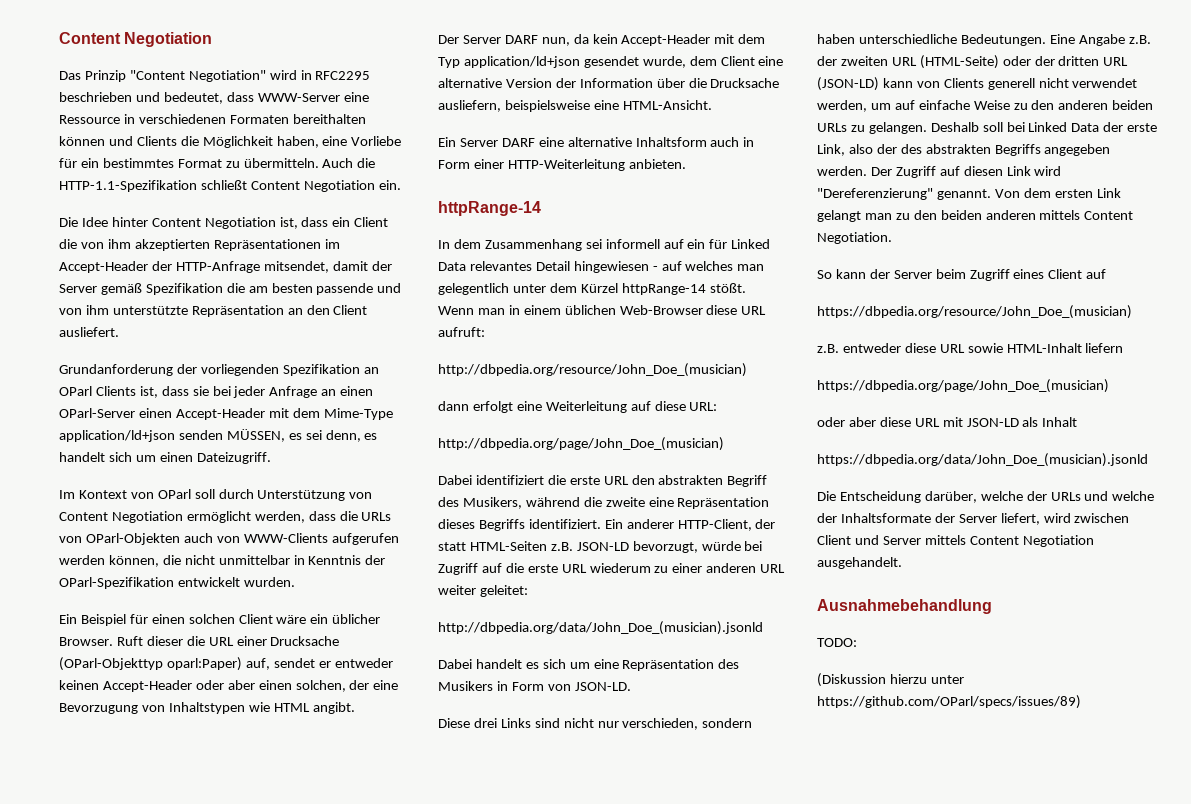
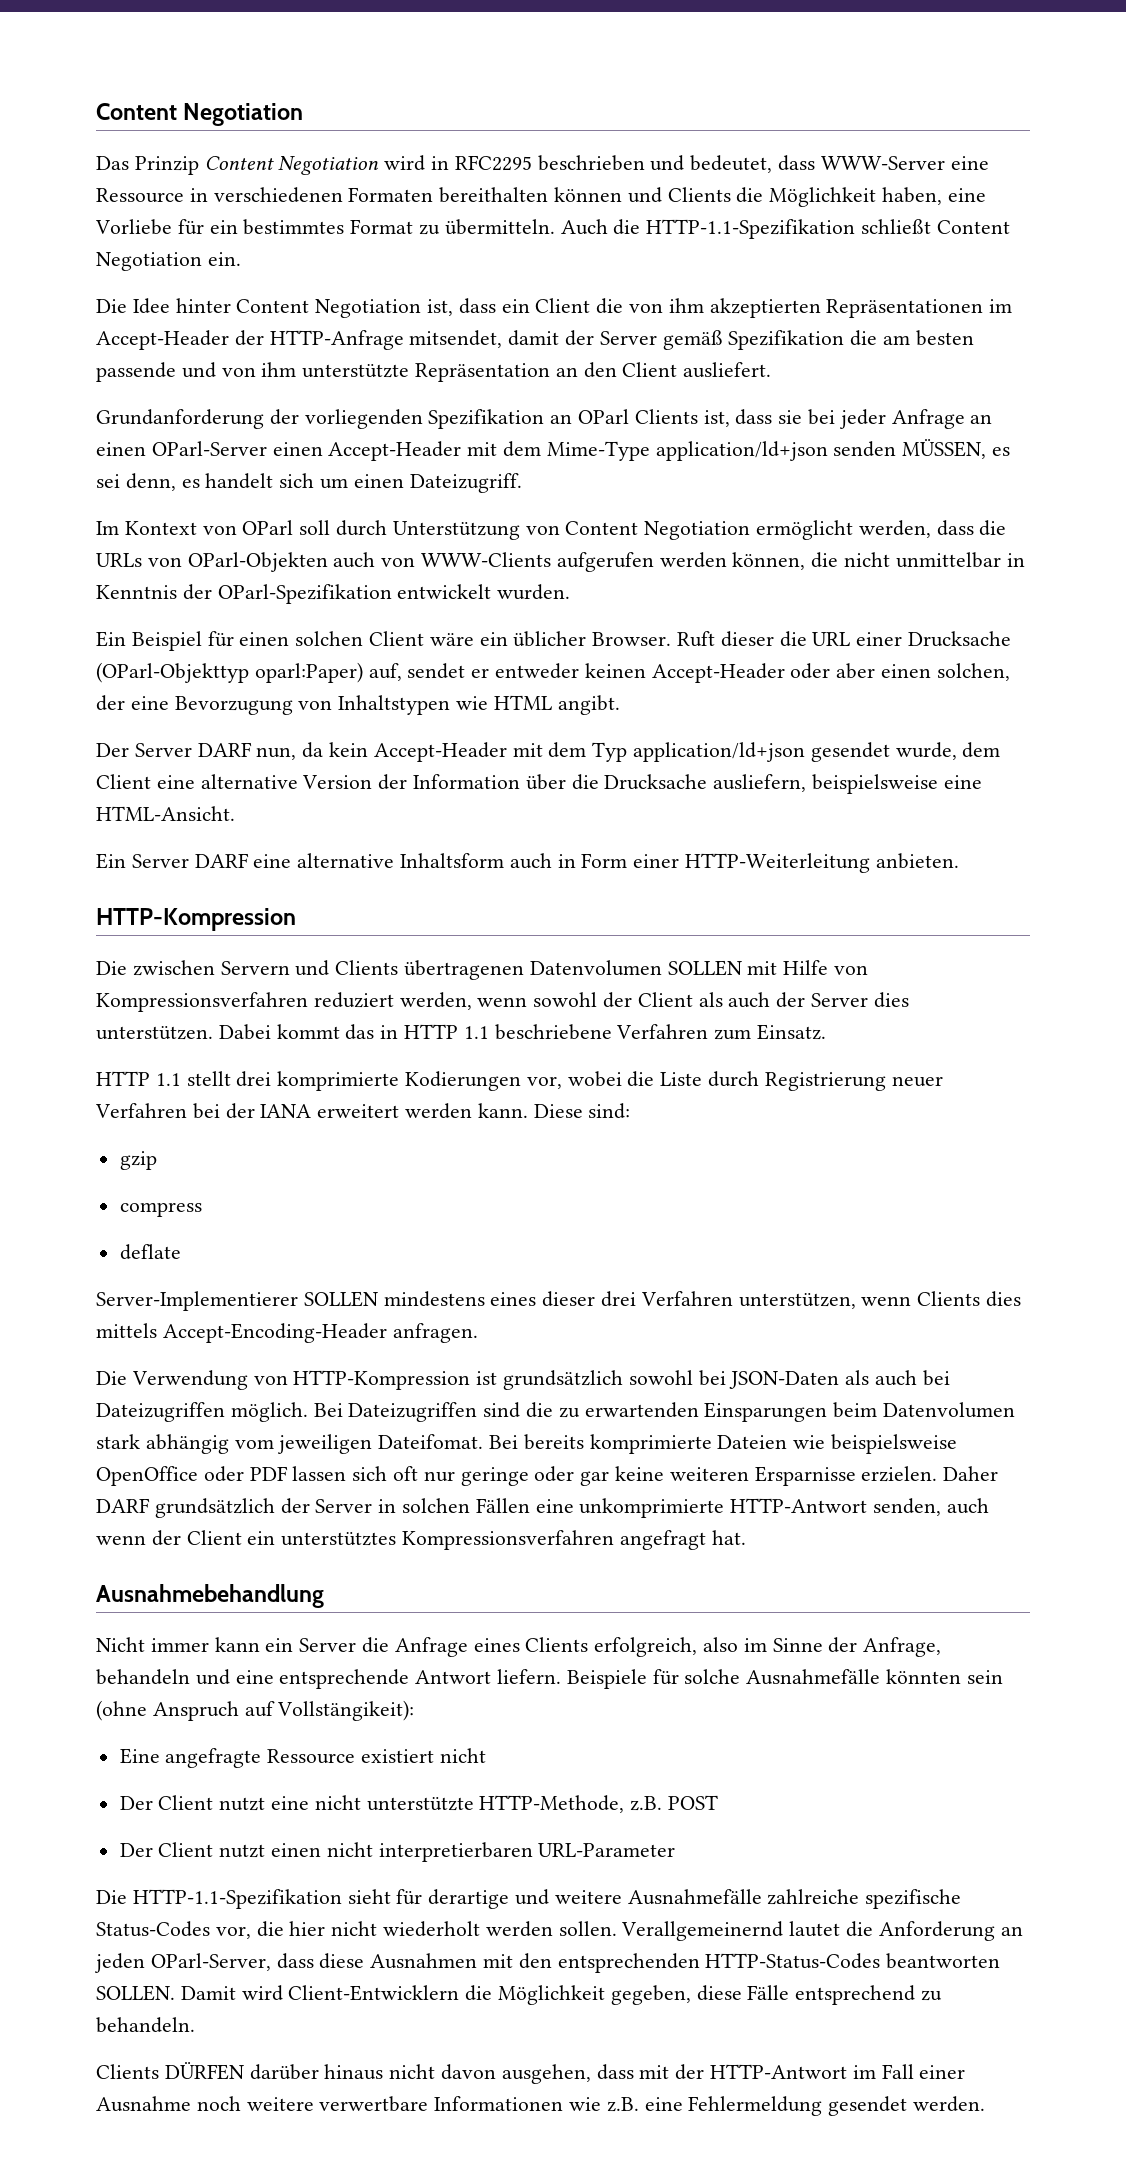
- Das Prinzip "Content Negotiation" wird in RFC2295 beschrieben und bedeutet, dass WWW-Server eine Ressource in verschiedenen Formaten bereithalten können und Clients die Möglichkeit haben, eine Vorliebe für ein bestimmtes Format zu übermitteln.
+ Das Prinzip Content Negotiation wird in RFC2295 beschrieben und bedeutet, dass WWW-Server eine Ressource in verschiedenen Formaten bereithalten können und Clients die Möglichkeit haben, eine Vorliebe für ein bestimmtes Format zu übermitteln.
  Ein Server DARF eine alternative Inhaltsform auch in Form einer HTTP-Weiterleitung anbieten.
- httpRange-14
- In dem Zusammenhang sei informell auf ein für Linked Data relevantes Detail hingewiesen - auf welches man gelegentlich unter dem Kürzel httpRange-14 stößt. Wenn man in einem üblichen Web-Browser diese URL aufruft:
- http://dbpedia.org/resource/John_Doe_(musician)
- dann erfolgt eine Weiterleitung auf diese URL:
- http://dbpedia.org/page/John_Doe_(musician)
- Dabei identifiziert die erste URL den abstrakten Begriff des Musikers, während die zweite eine Repräsentation dieses Begriffs identifiziert. Ein anderer HTTP-Client, der statt HTML-Seiten z.B. JSON-LD bevorzugt, würde bei Zugriff auf die erste URL wiederum zu einer anderen URL weiter geleitet:
- http://dbpedia.org/data/John_Doe_(musician).jsonld
- Dabei handelt es sich um eine Repräsentation des Musikers in Form von JSON-LD.
- Diese drei Links sind nicht nur verschieden, sondern haben unterschiedliche Bedeutungen. Eine Angabe z.B. der zweiten URL (HTML-Seite) oder der dritten URL (JSON-LD) kann von Clients generell nicht verwendet werden, um auf einfache Weise zu den anderen beiden URLs zu gelangen. Deshalb soll bei Linked Data der erste Link, also der des abstrakten Begriffs angegeben werden. Der Zugriff auf diesen Link wird "Dereferenzierung" genannt. Von dem ersten Link gelangt man zu den beiden anderen mittels Content Negotiation.
- So kann der Server beim Zugriff eines Client auf
- https://dbpedia.org/resource/John_Doe_(musician)
- z.B. entweder diese URL sowie HTML-Inhalt liefern
- https://dbpedia.org/page/John_Doe_(musician)
- oder aber diese URL mit JSON-LD als Inhalt
- https://dbpedia.org/data/John_Doe_(musician).jsonld
- Die Entscheidung darüber, welche der URLs und welche der Inhaltsformate der Server liefert, wird zwischen Client und Server mittels Content Negotiation ausgehandelt.
+ HTTP-Kompression
+ Die zwischen Servern und Clients übertragenen Datenvolumen SOLLEN mit Hilfe von Kompressionsverfahren reduziert werden, wenn sowohl der Client als auch der Server dies unterstützen. Dabei kommt das in HTTP 1.1 beschriebene Verfahren zum Einsatz.
+ HTTP 1.1 stellt drei komprimierte Kodierungen vor, wobei die Liste durch Registrierung neuer Verfahren bei der IANA erweitert werden kann. Diese sind:
+ gzip
+ compress
+ deflate
+ Server-Implementierer SOLLEN mindestens eines dieser drei Verfahren unterstützen, wenn Clients dies mittels Accept-Encoding-Header anfragen.
+ Die Verwendung von HTTP-Kompression ist grundsätzlich sowohl bei JSON-Daten als auch bei Dateizugriffen möglich. Bei Dateizugriffen sind die zu erwartenden Einsparungen beim Datenvolumen stark abhängig vom jeweiligen Dateifomat. Bei bereits komprimierte Dateien wie beispielsweise OpenOffice oder PDF lassen sich oft nur geringe oder gar keine weiteren Ersparnisse erzielen. Daher DARF grundsätzlich der Server in solchen Fällen eine unkomprimierte HTTP-Antwort senden, auch wenn der Client ein unterstütztes Kompressionsverfahren angefragt hat.
  Ausnahmebehandlung
- TODO:
- (Diskussion hierzu unter https://github.com/OParl/specs/issues/89)
+ Nicht immer kann ein Server die Anfrage eines Clients erfolgreich, also im Sinne der Anfrage, behandeln und eine entsprechende Antwort liefern. Beispiele für solche Ausnahmefälle könnten sein (ohne Anspruch auf Vollstängikeit):
+ Eine angefragte Ressource existiert nicht
+ Der Client nutzt eine nicht unterstützte HTTP-Methode, z.B. POST
+ Der Client nutzt einen nicht interpretierbaren URL-Parameter
+ Die HTTP-1.1-Spezifikation sieht für derartige und weitere Ausnahmefälle zahlreiche spezifische Status-Codes vor, die hier nicht wiederholt werden sollen. Verallgemeinernd lautet die Anforderung an jeden OParl-Server, dass diese Ausnahmen mit den entsprechenden HTTP-Status-Codes beantworten SOLLEN. Damit wird Client-Entwicklern die Möglichkeit gegeben, diese Fälle entsprechend zu behandeln.
+ Clients DÜRFEN darüber hinaus nicht davon ausgehen, dass mit der HTTP-Antwort im Fall einer Ausnahme noch weitere verwertbare Informationen wie z.B. eine Fehlermeldung gesendet werden.

